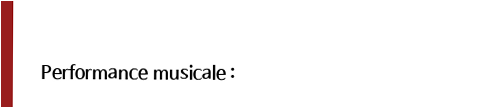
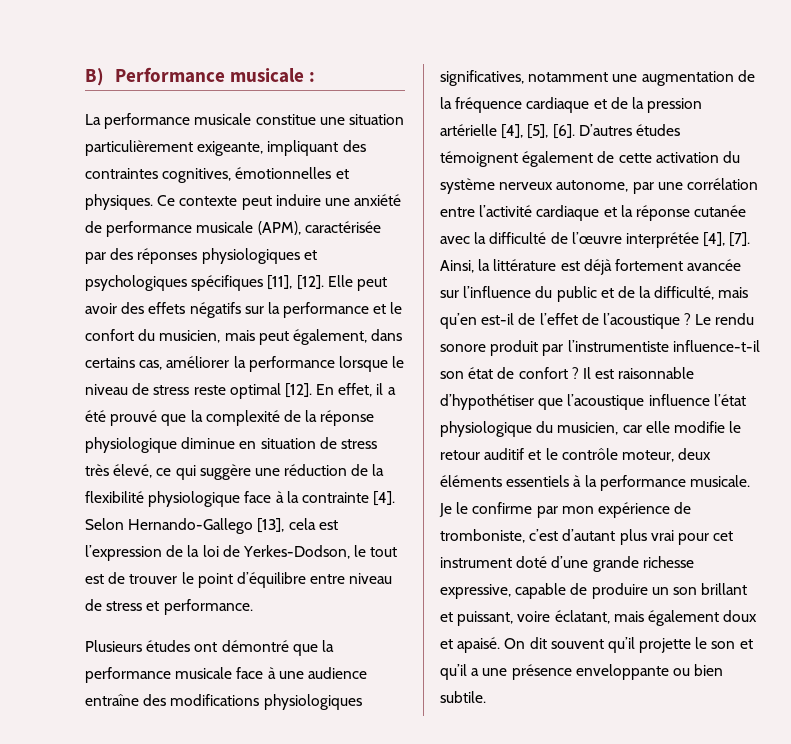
- Performance musicale :
+ B) Performance musicale :
+ La performance musicale constitue une situation particulièrement exigeante, impliquant des contraintes cognitives, émotionnelles et physiques. Ce contexte peut induire une anxiété de performance musicale (APM), caractérisée par des réponses physiologiques et psychologiques spécifiques [11], [12]. Elle peut avoir des effets négatifs sur la performance et le confort du musicien, mais peut également, dans certains cas, améliorer la performance lorsque le niveau de stress reste optimal [12]. En effet, il a été prouvé que la complexité de la réponse physiologique diminue en situation de stress très élevé, ce qui suggère une réduction de la flexibilité physiologique face à la contrainte [4]. Selon Hernando-Gallego [13], cela est l’expression de la loi de Yerkes-Dodson, le tout est de trouver le point d’équilibre entre niveau de stress et performance.
+ Plusieurs études ont démontré que la performance musicale face à une audience entraîne des modifications physiologiques significatives, notamment une augmentation de la fréquence cardiaque et de la pression artérielle [4], [5], [6]. D’autres études témoignent également de cette activation du système nerveux autonome, par une corrélation entre l’activité cardiaque et la réponse cutanée avec la difficulté de l’œuvre interprétée [4], [7]. Ainsi, la littérature est déjà fortement avancée sur l’influence du public et de la difficulté, mais qu’en est-il de l’effet de l’acoustique ? Le rendu sonore produit par l’instrumentiste influence-t-il son état de confort ? Il est raisonnable d’hypothétiser que l’acoustique influence l’état physiologique du musicien, car elle modifie le retour auditif et le contrôle moteur, deux éléments essentiels à la performance musicale. Je le confirme par mon expérience de tromboniste, c’est d’autant plus vrai pour cet instrument doté d’une grande richesse expressive, capable de produire un son brillant et puissant, voire éclatant, mais également doux et apaisé. On dit souvent qu’il projette le son et qu’il a une présence enveloppante ou bien subtile.

